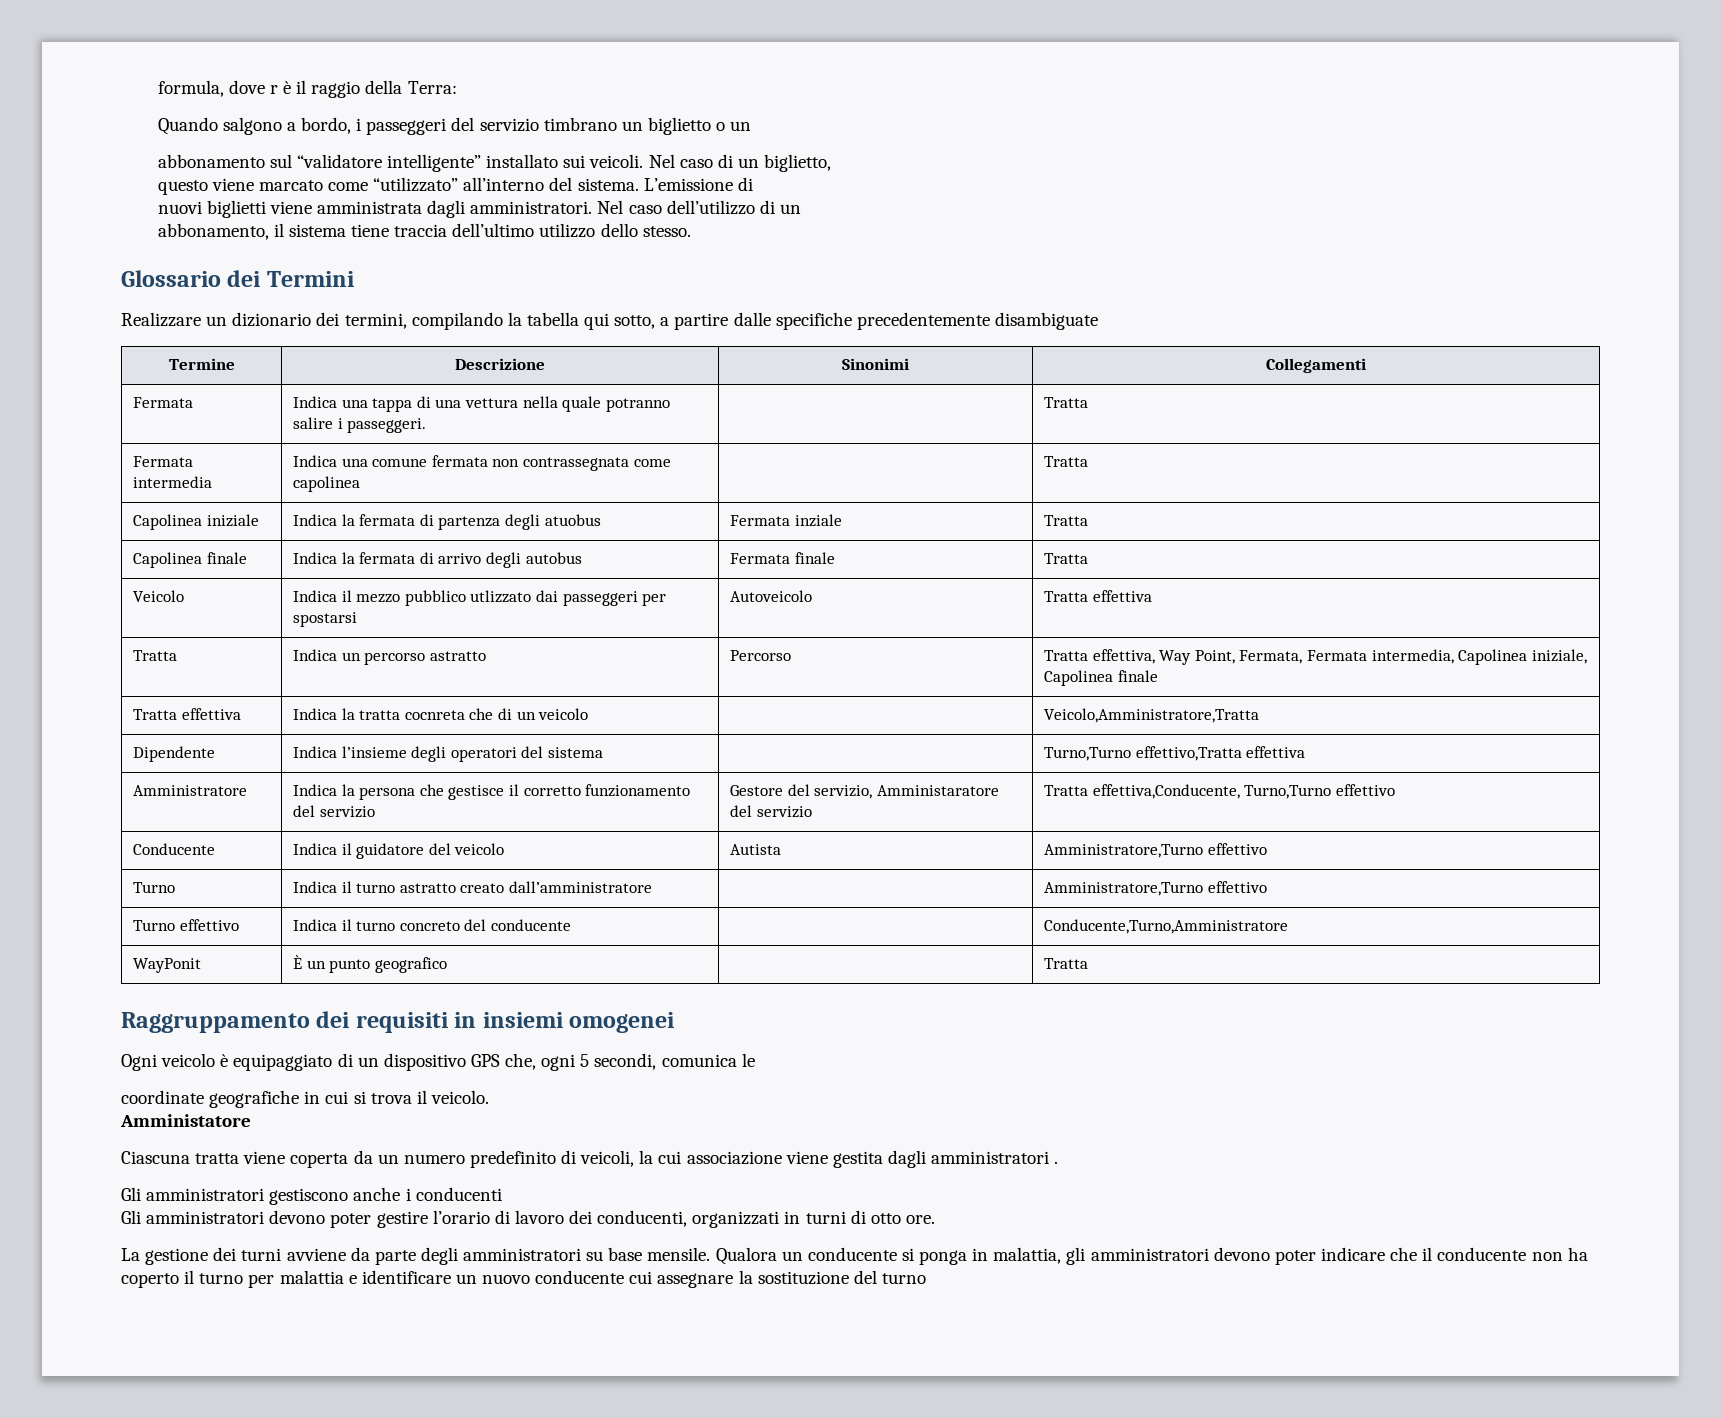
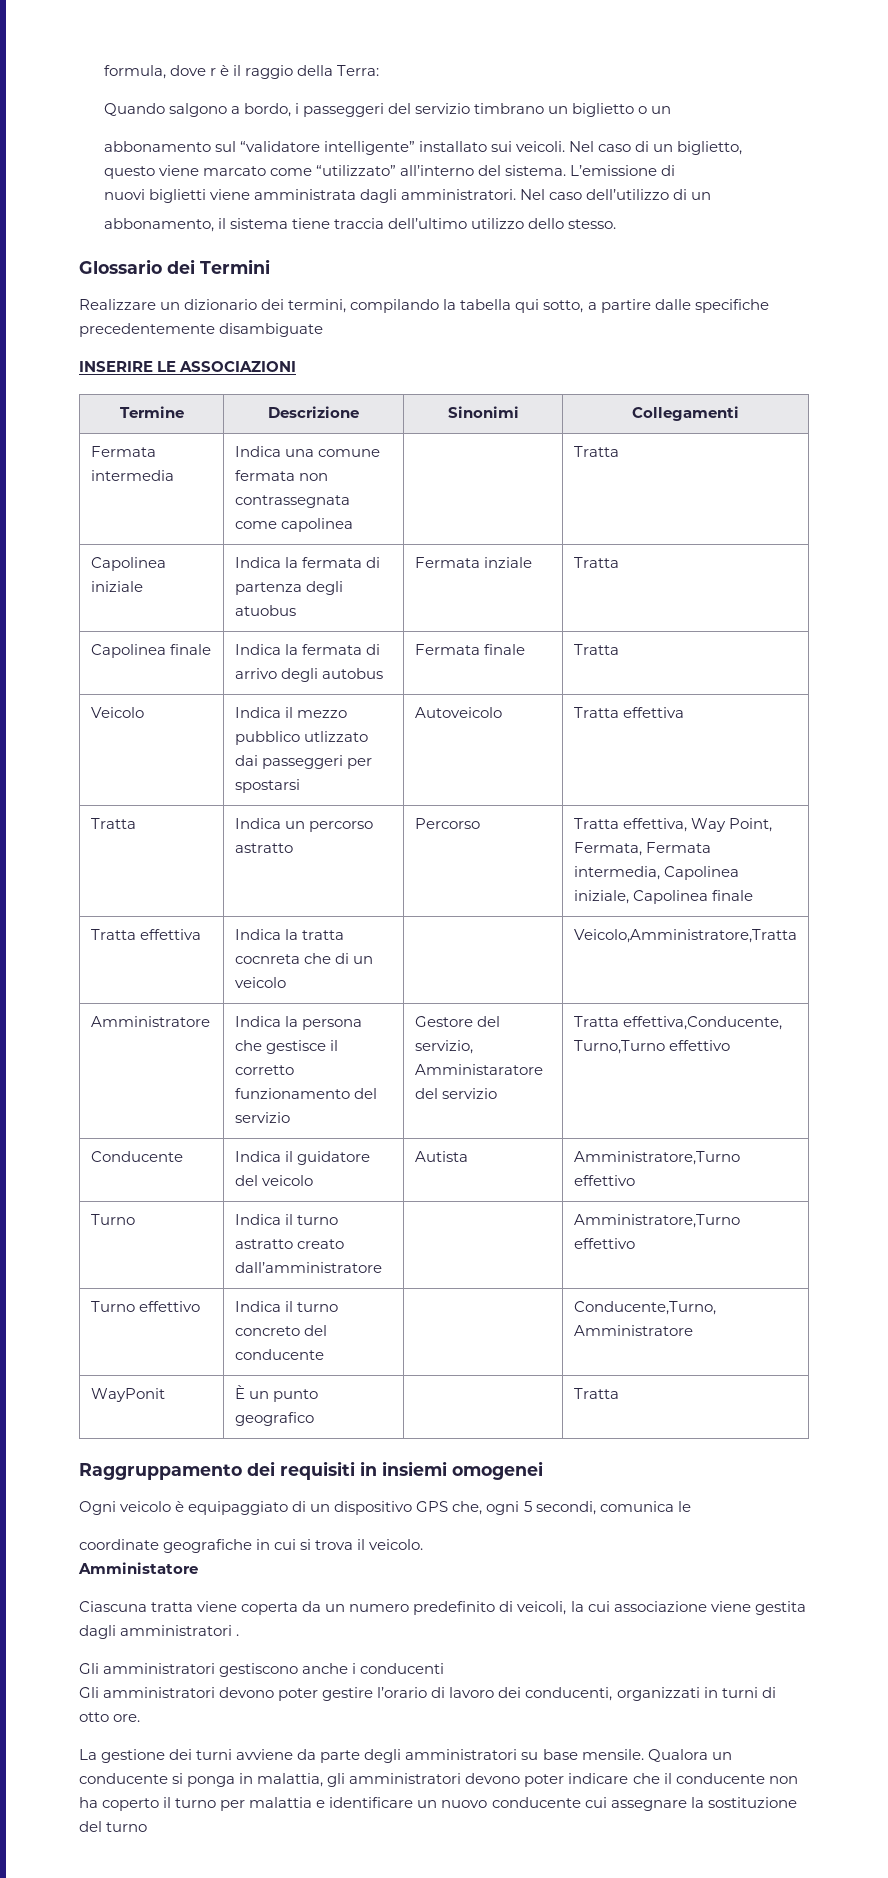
+ INSERIRE LE ASSOCIAZIONI
- Fermata | Indica una tappa di una vettura nella quale potranno salire i passeggeri. | | Tratta
- Dipendente | Indica l’insieme degli operatori del sistema | | Turno,Turno effettivo,Tratta effettiva

